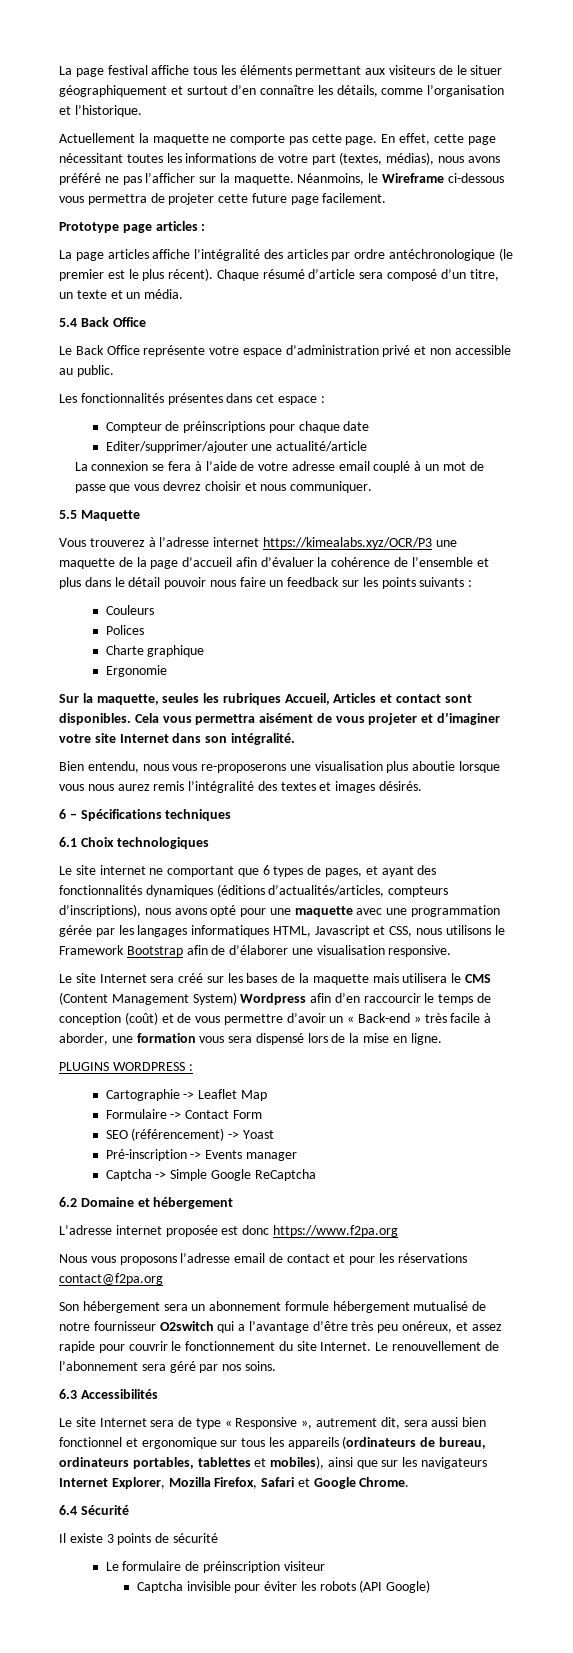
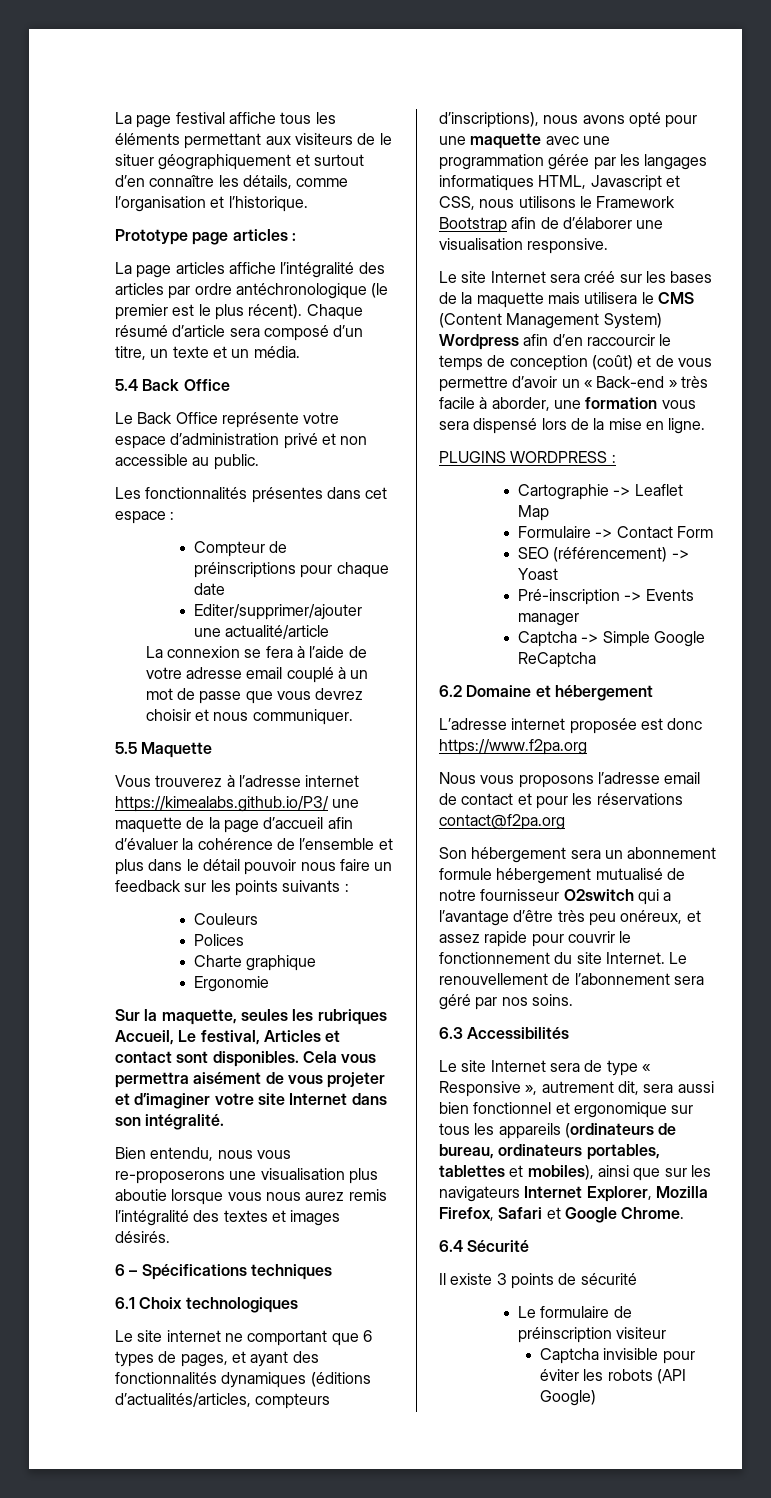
- Actuellement la maquette ne comporte pas cette page. En effet, cette page nécessitant toutes les informations de votre part (textes, médias), nous avons préféré ne pas l’afficher sur la maquette. Néanmoins, le Wireframe ci-dessous vous permettra de projeter cette future page facilement.
- Vous trouverez à l’adresse internet https://kimealabs.xyz/OCR/P3 une maquette de la page d’accueil afin d’évaluer la cohérence de l’ensemble et plus dans le détail pouvoir nous faire un feedback sur les points suivants :
+ Vous trouverez à l’adresse internet https://kimealabs.github.io/P3/ une maquette de la page d’accueil afin d’évaluer la cohérence de l’ensemble et plus dans le détail pouvoir nous faire un feedback sur les points suivants :
- Sur la maquette, seules les rubriques Accueil, Articles et contact sont disponibles.
+ Sur la maquette, seules les rubriques Accueil, Le festival, Articles et contact sont disponibles.

